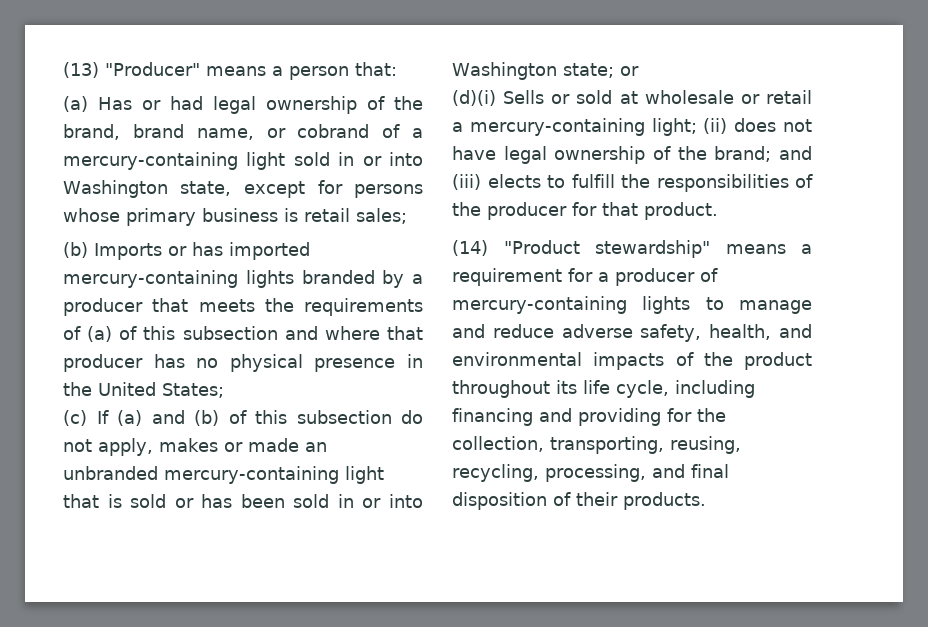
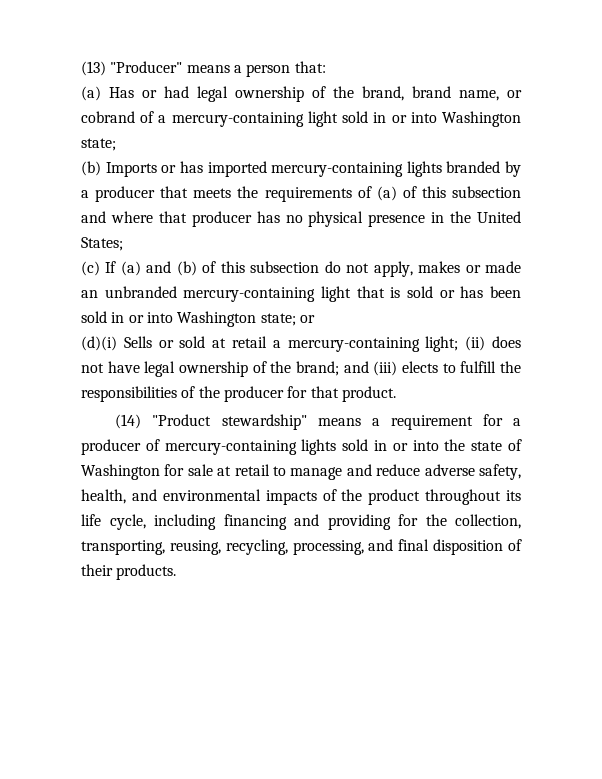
- (a) Has or had legal ownership of the brand, brand name, or cobrand of a mercury-containing light sold in or into Washington state, except for persons whose primary business is retail sales;
+ (a) Has or had legal ownership of the brand, brand name, or cobrand of a mercury-containing light sold in or into Washington state;
- (d)(i) Sells or sold at wholesale or retail a mercury-containing light; (ii) does not have legal ownership of the brand; and (iii) elects to fulfill the responsibilities of the producer for that product.
+ (d)(i) Sells or sold at retail a mercury-containing light; (ii) does not have legal ownership of the brand; and (iii) elects to fulfill the responsibilities of the producer for that product.
- (14) "Product stewardship" means a requirement for a producer of mercury-containing lights to manage and reduce adverse safety, health, and environmental impacts of the product throughout its life cycle, including financing and providing for the collection, transporting, reusing, recycling, processing, and final disposition of their products.
+ (14) "Product stewardship" means a requirement for a producer of mercury-containing lights sold in or into the state of Washington for sale at retail to manage and reduce adverse safety, health, and environmental impacts of the product throughout its life cycle, including financing and providing for the collection, transporting, reusing, recycling, processing, and final disposition of their products.

